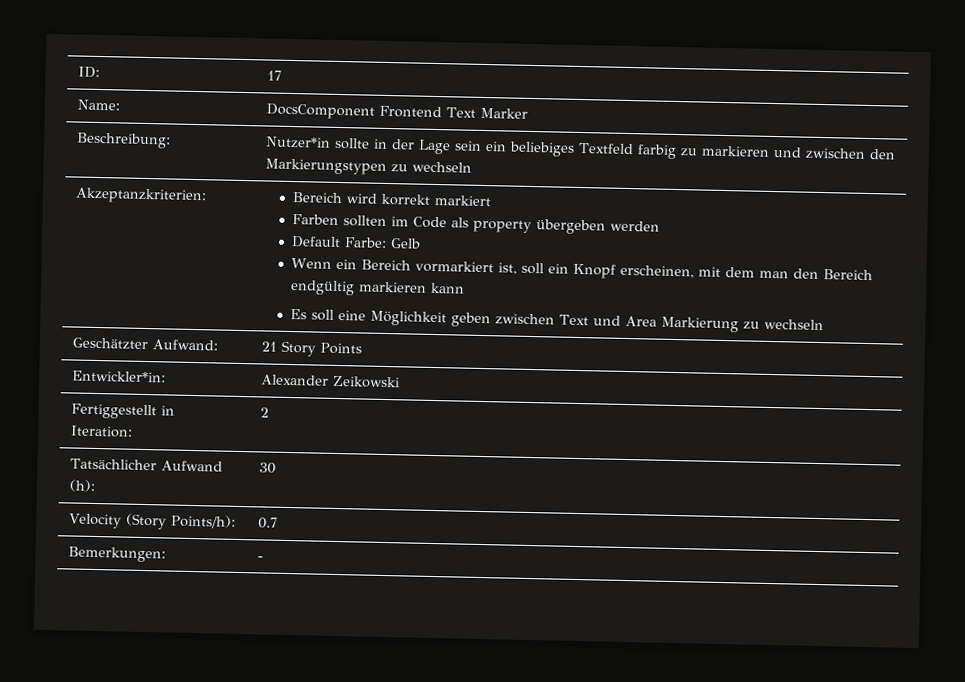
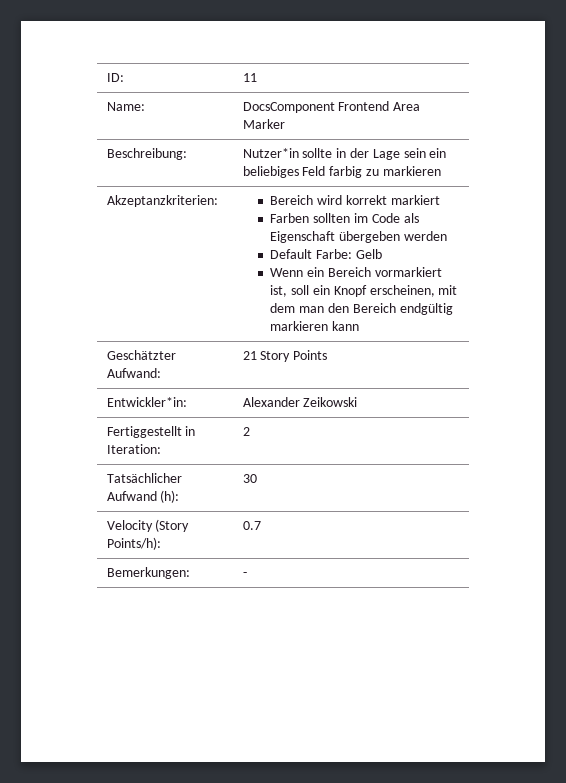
- ID: | 17
+ ID: | 11
- Name: | DocsComponent Frontend Text Marker
+ Name: | DocsComponent Frontend Area Marker
- Beschreibung: | Nutzer*in sollte in der Lage sein ein beliebiges Textfeld farbig zu markieren und zwischen den Markierungstypen zu wechseln
+ Beschreibung: | Nutzer*in sollte in der Lage sein ein beliebiges Feld farbig zu markieren
- Farben sollten im Code als property übergeben werden
+ Farben sollten im Code als Eigenschaft übergeben werden
- Es soll eine Möglichkeit geben zwischen Text und Area Markierung zu wechseln

